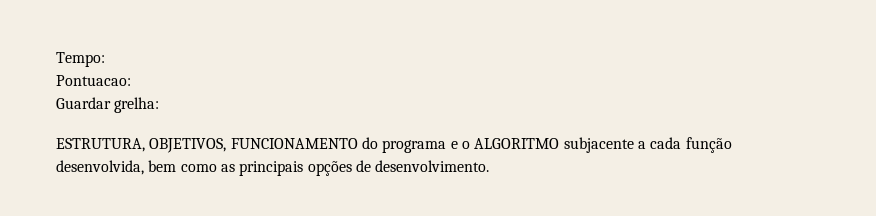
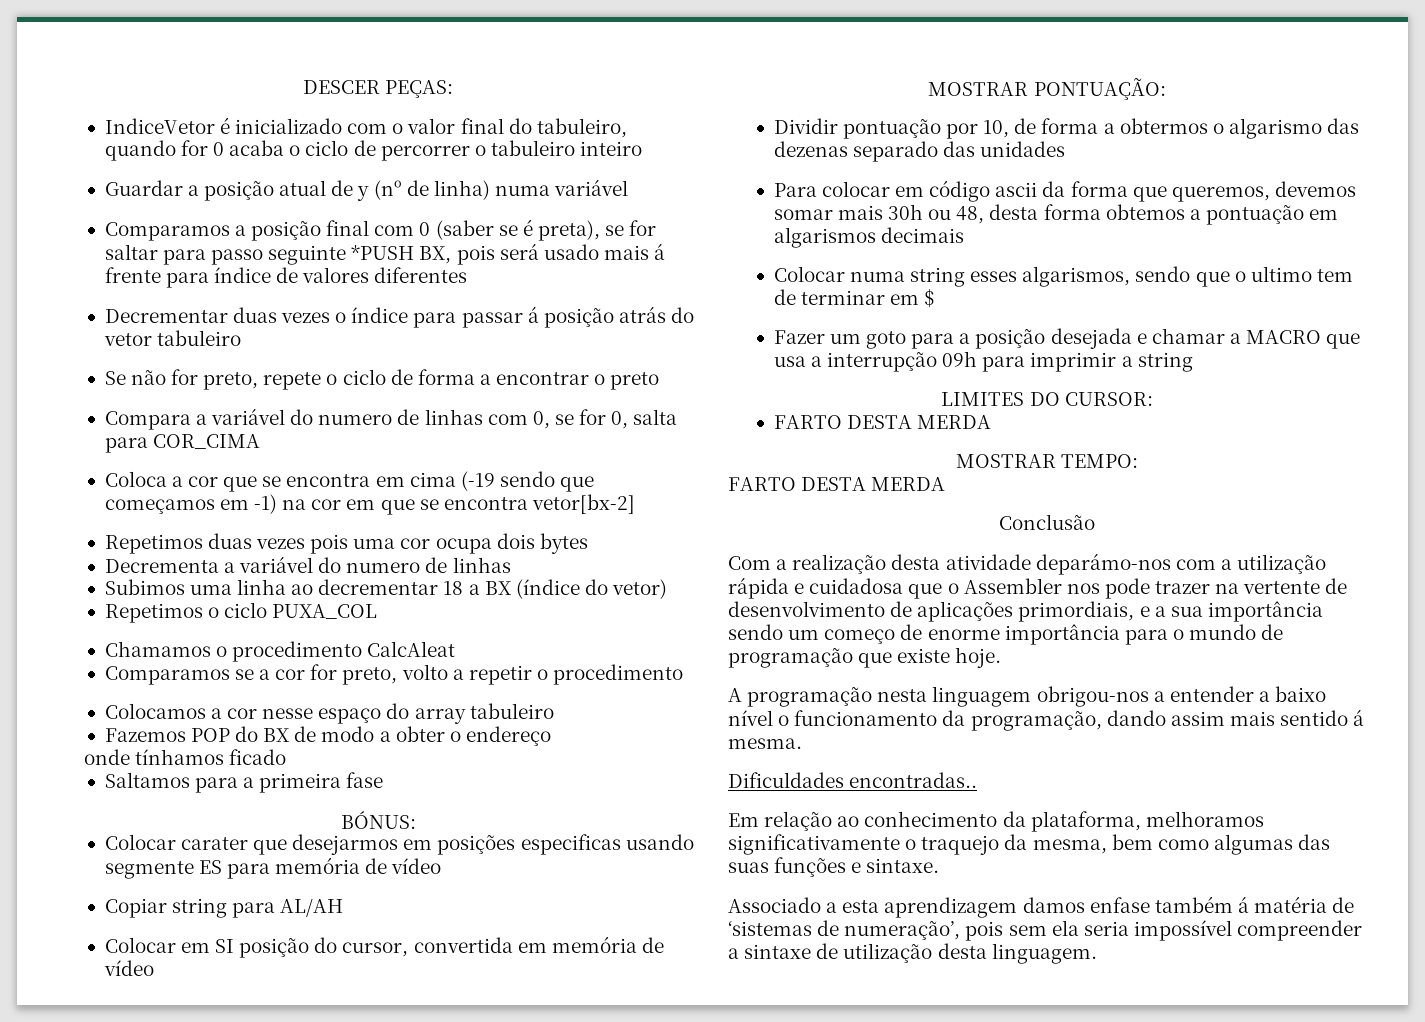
- Tempo:
- Pontuacao:
- Guardar grelha:
- ESTRUTURA, OBJETIVOS, FUNCIONAMENTO do programa e o ALGORITMO subjacente a cada função desenvolvida, bem como as principais opções de desenvolvimento.
+ DESCER PEÇAS:
+ IndiceVetor é inicializado com o valor final do tabuleiro, quando for 0 acaba o ciclo de percorrer o tabuleiro inteiro
+ Guardar a posição atual de y (nº de linha) numa variável
+ Comparamos a posição final com 0 (saber se é preta), se for saltar para passo seguinte *PUSH BX, pois será usado mais á frente para índice de valores diferentes
+ Decrementar duas vezes o índice para passar á posição atrás do vetor tabuleiro
+ Se não for preto, repete o ciclo de forma a encontrar o preto
+ Compara a variável do numero de linhas com 0, se for 0, salta para COR_CIMA
+ Coloca a cor que se encontra em cima (-19 sendo que começamos em -1) na cor em que se encontra vetor[bx-2]
+ Repetimos duas vezes pois uma cor ocupa dois bytes
+ Decrementa a variável do numero de linhas
+ Subimos uma linha ao decrementar 18 a BX (índice do vetor)
+ Repetimos o ciclo PUXA_COL
+ Chamamos o procedimento CalcAleat
+ Comparamos se a cor for preto, volto a repetir o procedimento
+ Colocamos a cor nesse espaço do array tabuleiro
+ Fazemos POP do BX de modo a obter o endereço
+ onde tínhamos ficado
+ Saltamos para a primeira fase
+ BÓNUS:
+ Colocar carater que desejarmos em posições especificas usando segmente ES para memória de vídeo
+ Copiar string para AL/AH
+ Colocar em SI posição do cursor, convertida em memória de vídeo
+ MOSTRAR PONTUAÇÃO:
+ Dividir pontuação por 10, de forma a obtermos o algarismo das dezenas separado das unidades
+ Para colocar em código ascii da forma que queremos, devemos somar mais 30h ou 48, desta forma obtemos a pontuação em algarismos decimais
+ Colocar numa string esses algarismos, sendo que o ultimo tem de terminar em $
+ Fazer um goto para a posição desejada e chamar a MACRO que usa a interrupção 09h para imprimir a string
+ LIMITES DO CURSOR:
+ FARTO DESTA MERDA
+ MOSTRAR TEMPO:
+ FARTO DESTA MERDA
+ Conclusão
+ Com a realização desta atividade deparámo-nos com a utilização rápida e cuidadosa que o Assembler nos pode trazer na vertente de desenvolvimento de aplicações primordiais, e a sua importância sendo um começo de enorme importância para o mundo de programação que existe hoje.
+ A programação nesta linguagem obrigou-nos a entender a baixo nível o funcionamento da programação, dando assim mais sentido á mesma.
+ Dificuldades encontradas..
+ Em relação ao conhecimento da plataforma, melhoramos significativamente o traquejo da mesma, bem como algumas das suas funções e sintaxe.
+ Associado a esta aprendizagem damos enfase também á matéria de ‘sistemas de numeração’, pois sem ela seria impossível compreender a sintaxe de utilização desta linguagem.

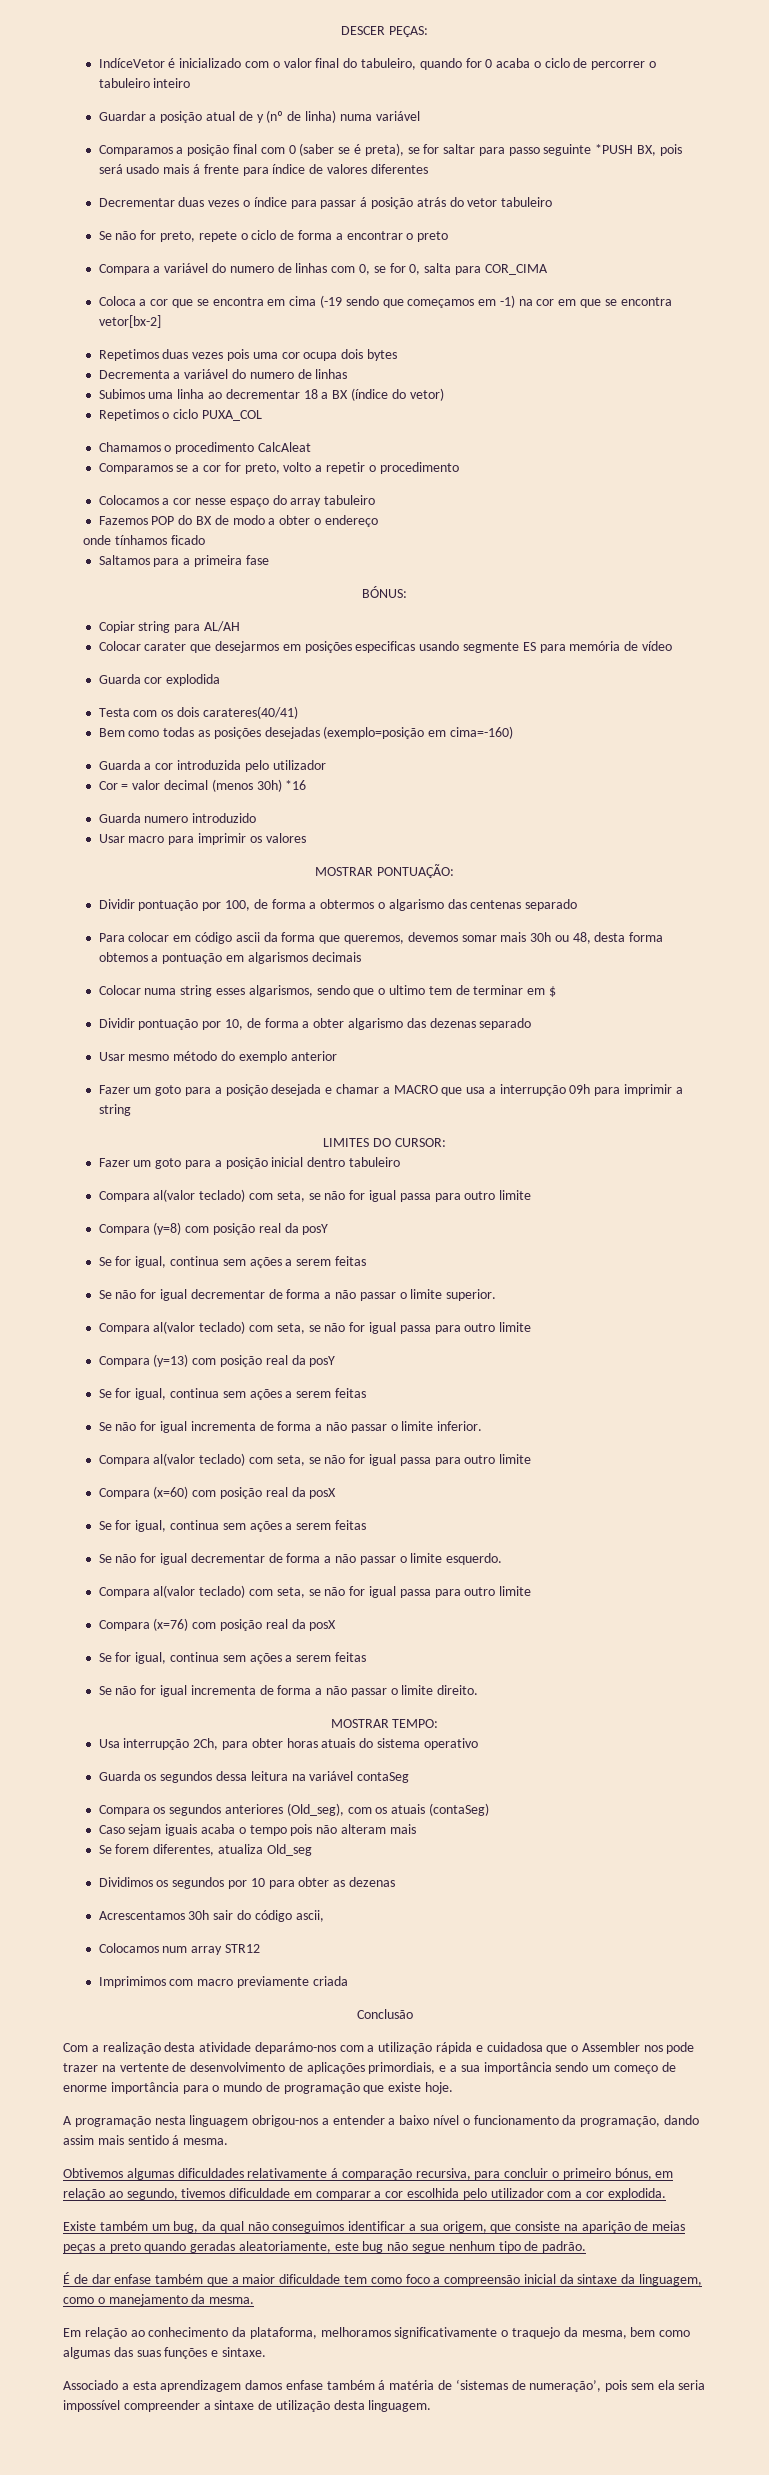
- IndiceVetor é inicializado com o valor final do tabuleiro, quando for 0 acaba o ciclo de percorrer o tabuleiro inteiro
+ IndíceVetor é inicializado com o valor final do tabuleiro, quando for 0 acaba o ciclo de percorrer o tabuleiro inteiro
+ Copiar string para AL/AH
- Copiar string para AL/AH
- Colocar em SI posição do cursor, convertida em memória de vídeo
+ Guarda cor explodida
+ Testa com os dois carateres(40/41)
+ Bem como todas as posições desejadas (exemplo=posição em cima=-160)
+ Guarda a cor introduzida pelo utilizador
+ Cor = valor decimal (menos 30h) *16
+ Guarda numero introduzido
+ Usar macro para imprimir os valores
- Dividir pontuação por 10, de forma a obtermos o algarismo das dezenas separado das unidades
+ Dividir pontuação por 100, de forma a obtermos o algarismo das centenas separado
+ Dividir pontuação por 10, de forma a obter algarismo das dezenas separado
+ Usar mesmo método do exemplo anterior
  LIMITES DO CURSOR:
- FARTO DESTA MERDA
+ Fazer um goto para a posição inicial dentro tabuleiro
+ Compara al(valor teclado) com seta, se não for igual passa para outro limite
+ Compara (y=8) com posição real da posY
+ Se for igual, continua sem ações a serem feitas
+ Se não for igual decrementar de forma a não passar o limite superior.
+ Compara al(valor teclado) com seta, se não for igual passa para outro limite
+ Compara (y=13) com posição real da posY
+ Se for igual, continua sem ações a serem feitas
+ Se não for igual incrementa de forma a não passar o limite inferior.
+ Compara al(valor teclado) com seta, se não for igual passa para outro limite
+ Compara (x=60) com posição real da posX
+ Se for igual, continua sem ações a serem feitas
+ Se não for igual decrementar de forma a não passar o limite esquerdo.
+ Compara al(valor teclado) com seta, se não for igual passa para outro limite
+ Compara (x=76) com posição real da posX
+ Se for igual, continua sem ações a serem feitas
+ Se não for igual incrementa de forma a não passar o limite direito.
  MOSTRAR TEMPO:
- FARTO DESTA MERDA
+ Usa interrupção 2Ch, para obter horas atuais do sistema operativo
+ Guarda os segundos dessa leitura na variável contaSeg
+ Compara os segundos anteriores (Old_seg), com os atuais (contaSeg)
+ Caso sejam iguais acaba o tempo pois não alteram mais
+ Se forem diferentes, atualiza Old_seg
+ Dividimos os segundos por 10 para obter as dezenas
+ Acrescentamos 30h sair do código ascii,
+ Colocamos num array STR12
+ Imprimimos com macro previamente criada
- Dificuldades encontradas..
+ Obtivemos algumas dificuldades relativamente á comparação recursiva, para concluir o primeiro bónus, em relação ao segundo, tivemos dificuldade em comparar a cor escolhida pelo utilizador com a cor explodida.
+ Existe também um bug, da qual não conseguimos identificar a sua origem, que consiste na aparição de meias peças a preto quando geradas aleatoriamente, este bug não segue nenhum tipo de padrão.
+ É de dar enfase também que a maior dificuldade tem como foco a compreensão inicial da sintaxe da linguagem, como o manejamento da mesma.

